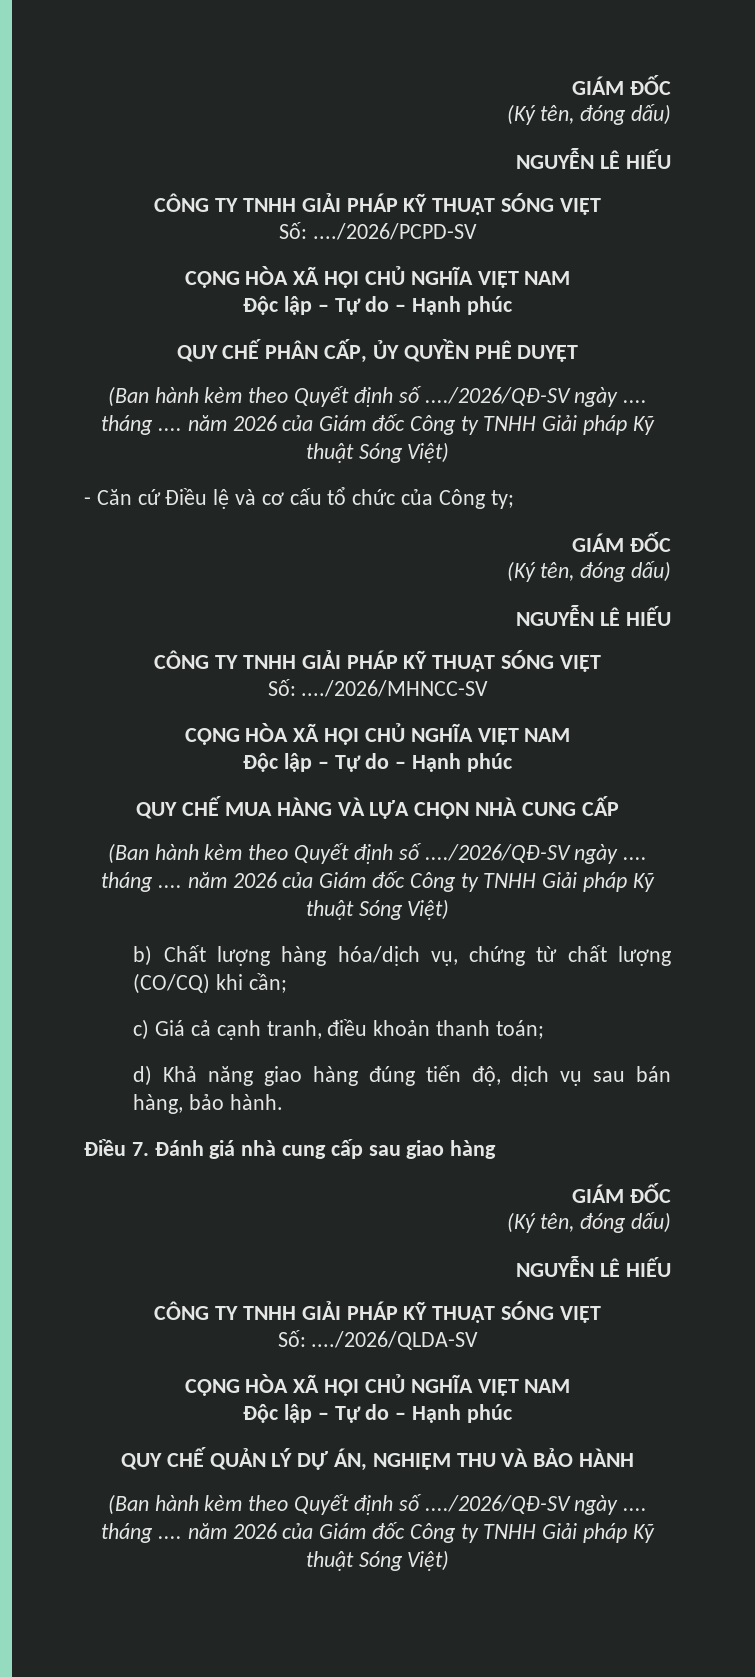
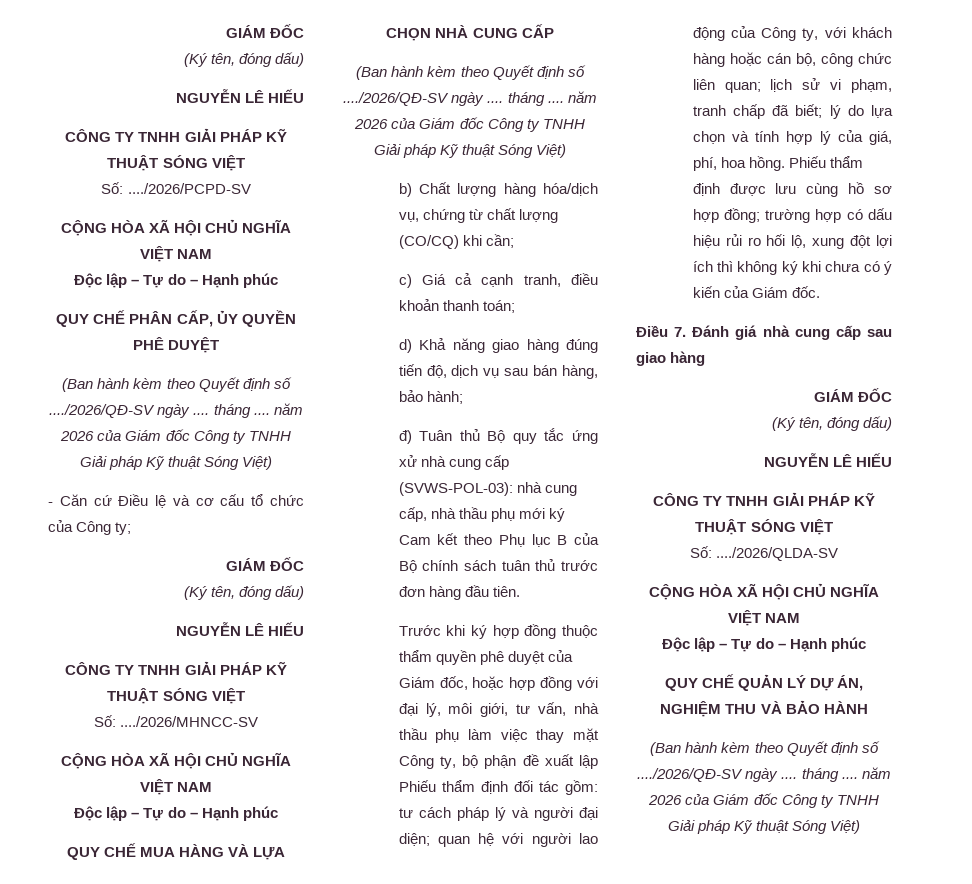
- d) Khả năng giao hàng đúng tiến độ, dịch vụ sau bán hàng, bảo hành.
+ d) Khả năng giao hàng đúng tiến độ, dịch vụ sau bán hàng, bảo hành;
+ đ) Tuân thủ Bộ quy tắc ứng xử nhà cung cấp (SVWS-POL-03): nhà cung cấp, nhà thầu phụ mới ký Cam kết theo Phụ lục B của Bộ chính sách tuân thủ trước đơn hàng đầu tiên.
+ Trước khi ký hợp đồng thuộc thẩm quyền phê duyệt của Giám đốc, hoặc hợp đồng với đại lý, môi giới, tư vấn, nhà thầu phụ làm việc thay mặt Công ty, bộ phận đề xuất lập Phiếu thẩm định đối tác gồm: tư cách pháp lý và người đại diện; quan hệ với người lao động của Công ty, với khách hàng hoặc cán bộ, công chức liên quan; lịch sử vi phạm, tranh chấp đã biết; lý do lựa chọn và tính hợp lý của giá, phí, hoa hồng. Phiếu thẩm định được lưu cùng hồ sơ hợp đồng; trường hợp có dấu hiệu rủi ro hối lộ, xung đột lợi ích thì không ký khi chưa có ý kiến của Giám đốc.

